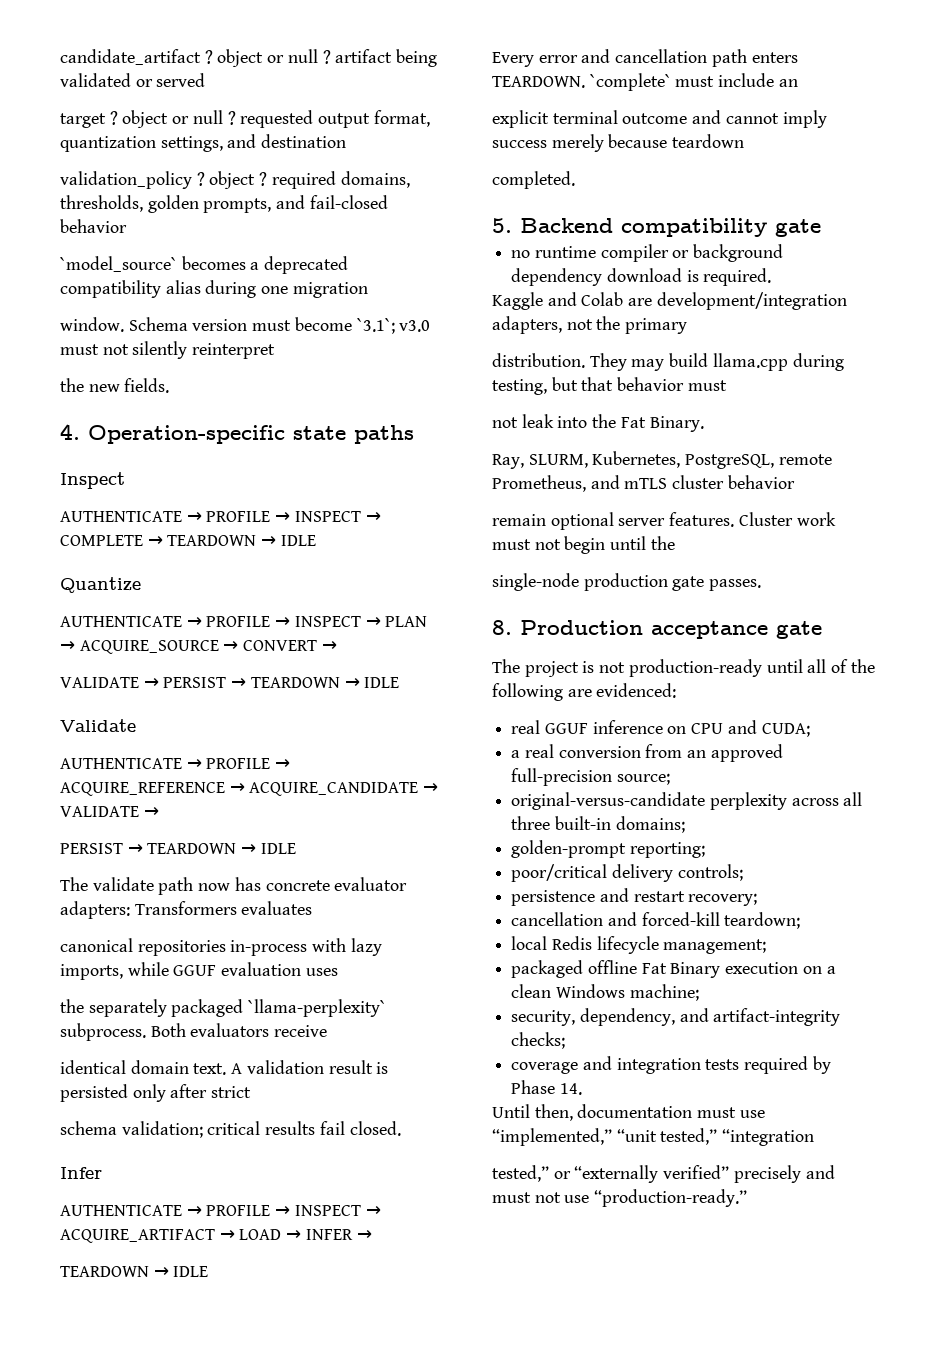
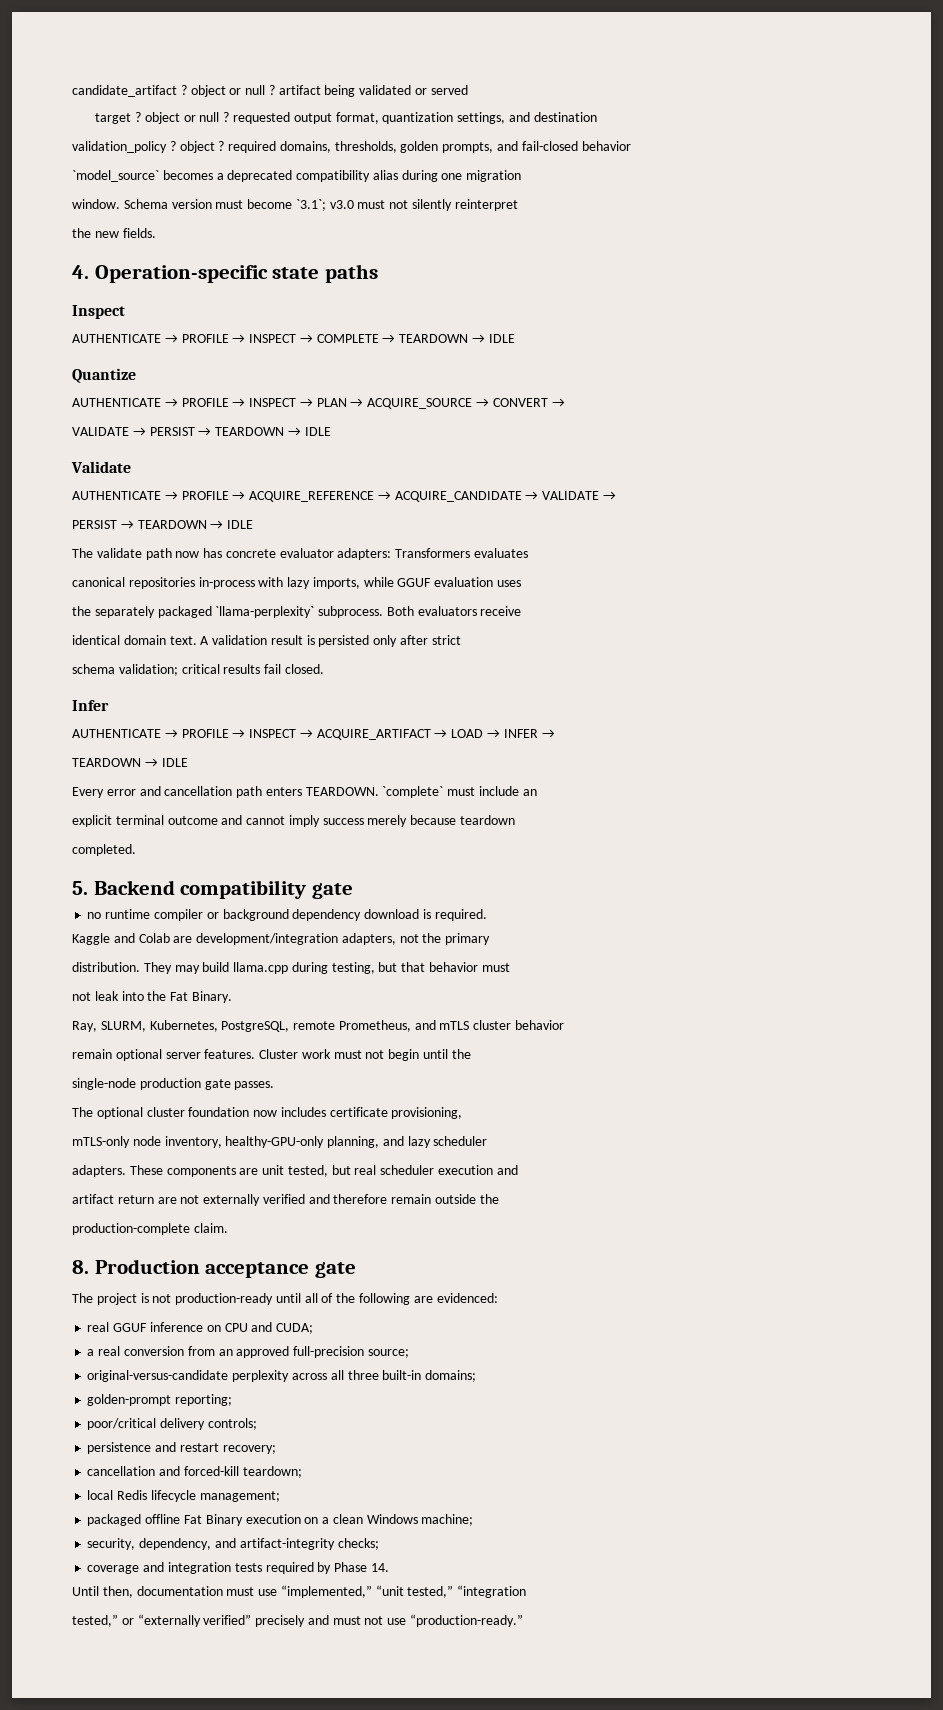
+ The optional cluster foundation now includes certificate provisioning,
+ mTLS-only node inventory, healthy-GPU-only planning, and lazy scheduler
+ adapters. These components are unit tested, but real scheduler execution and
+ artifact return are not externally verified and therefore remain outside the
+ production-complete claim.

